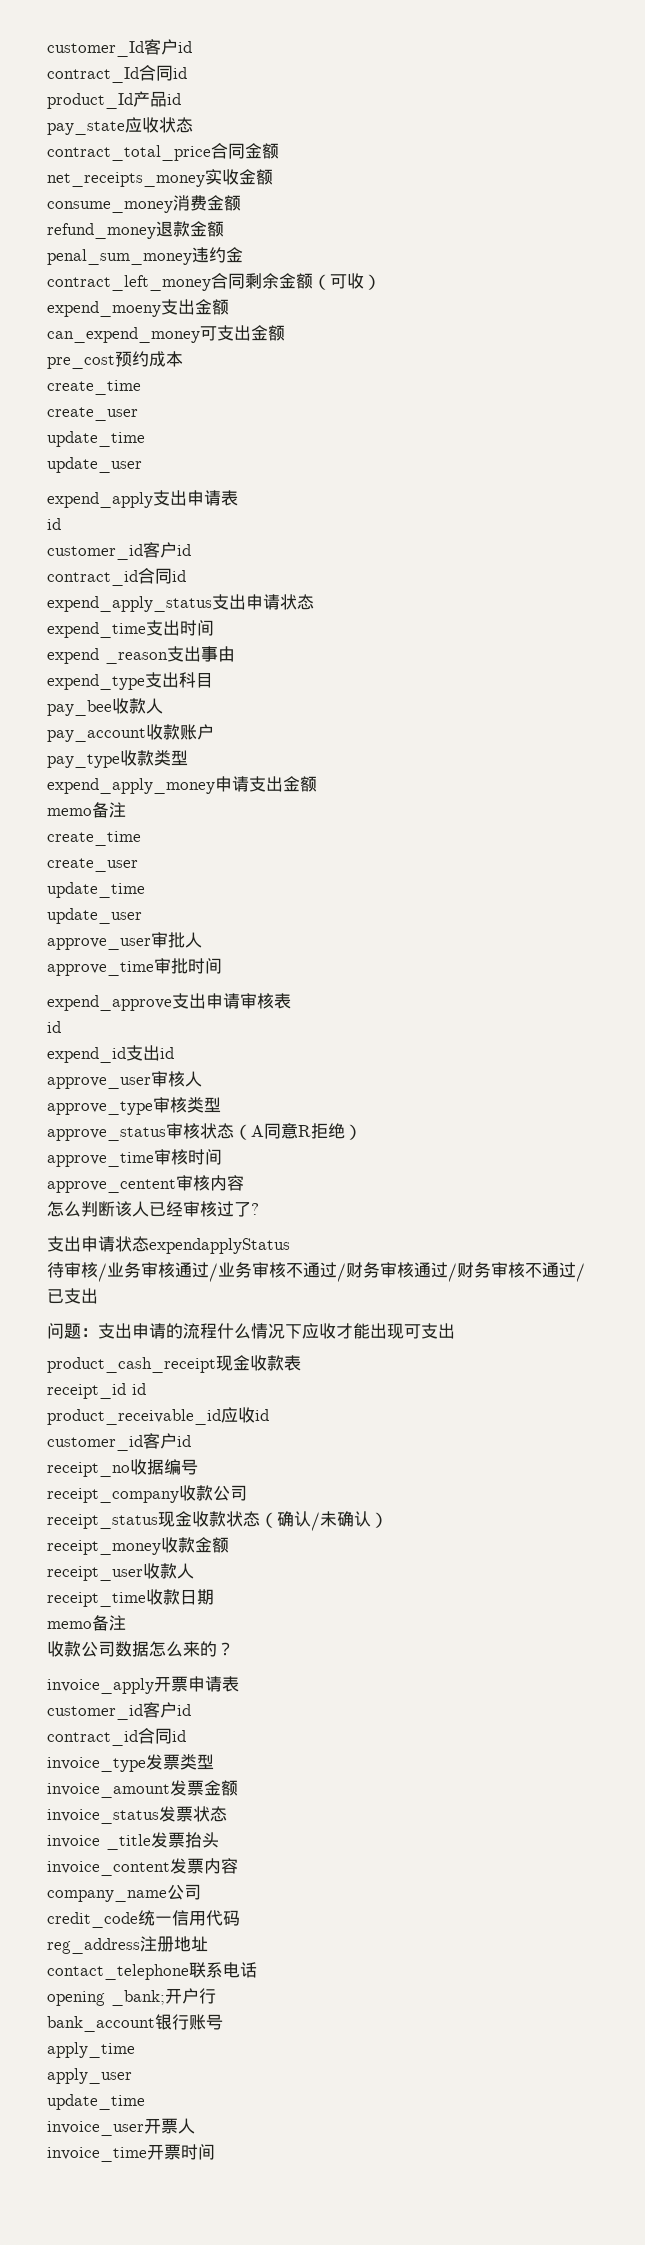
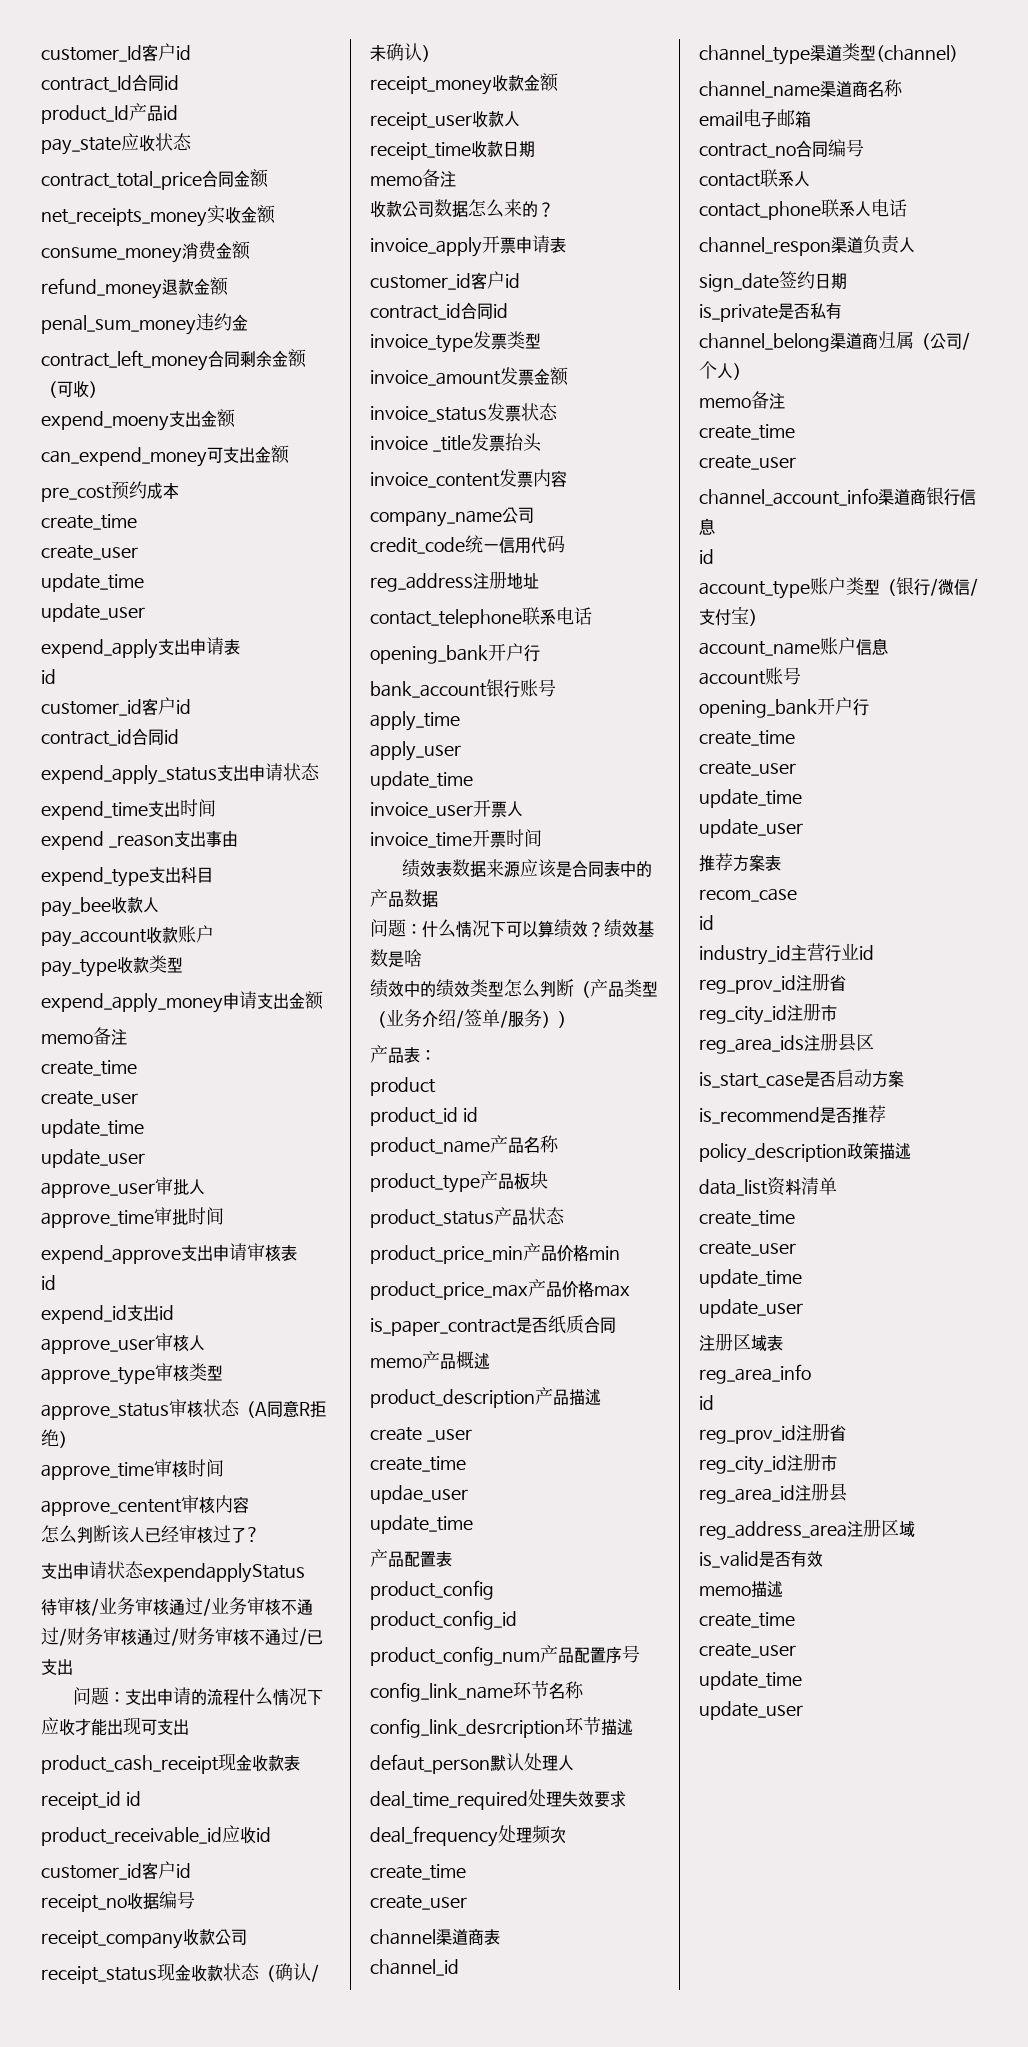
  contact_telephone联系电话
- opening _bank;开户行
+ opening_bank开户行
+ 绩效表数据来源应该是合同表中的产品数据
+ 问题：什么情况下可以算绩效？绩效基数是啥
+ 绩效中的绩效类型怎么判断（产品类型（业务介绍/签单/服务））
+ 产品表：
+ product
+ product_id id
+ product_name产品名称
+ product_type产品板块
+ product_status产品状态
+ product_price_min产品价格min
+ product_price_max产品价格max
+ is_paper_contract是否纸质合同
+ memo产品概述
+ product_description产品描述
+ create _user
+ create_time
+ updae_user
+ update_time
+ 产品配置表
+ product_config
+ product_config_id
+ product_config_num产品配置序号
+ config_link_name环节名称
+ config_link_desrcription环节描述
+ defaut_person默认处理人
+ deal_time_required处理失效要求
+ deal_frequency处理频次
+ create_time
+ create_user
+ channel渠道商表
+ channel_id
+ channel_type渠道类型(channel)
+ channel_name渠道商名称
+ email电子邮箱
+ contract_no合同编号
+ contact联系人
+ contact_phone联系人电话
+ channel_respon渠道负责人
+ sign_date签约日期
+ is_private是否私有
+ channel_belong渠道商归属（公司/个人）
+ memo备注
+ create_time
+ create_user
+ channel_account_info渠道商银行信息
+ id
+ account_type账户类型（银行/微信/支付宝）
+ account_name账户信息
+ account账号
+ opening_bank开户行
+ create_time
+ create_user
+ update_time
+ update_user
+ 推荐方案表
+ recom_case
+ id
+ industry_id主营行业id
+ reg_prov_id注册省
+ reg_city_id注册市
+ reg_area_ids注册县区
+ is_start_case是否启动方案
+ is_recommend是否推荐
+ policy_description政策描述
+ data_list资料清单
+ create_time
+ create_user
+ update_time
+ update_user
+ 注册区域表
+ reg_area_info
+ id
+ reg_prov_id注册省
+ reg_city_id注册市
+ reg_area_id注册县
+ reg_address_area注册区域
+ is_valid是否有效
+ memo描述
+ create_time
+ create_user
+ update_time
+ update_user

